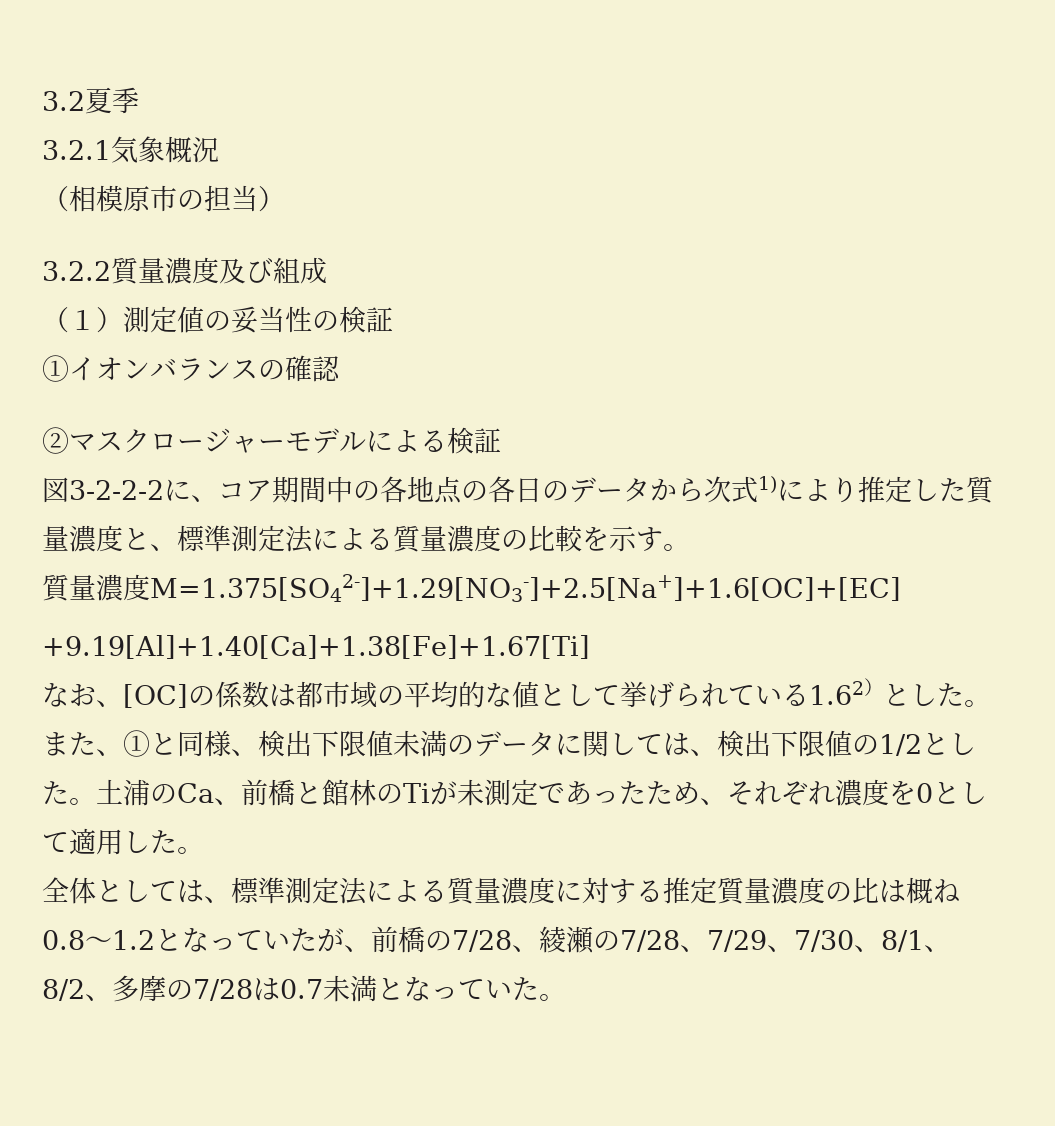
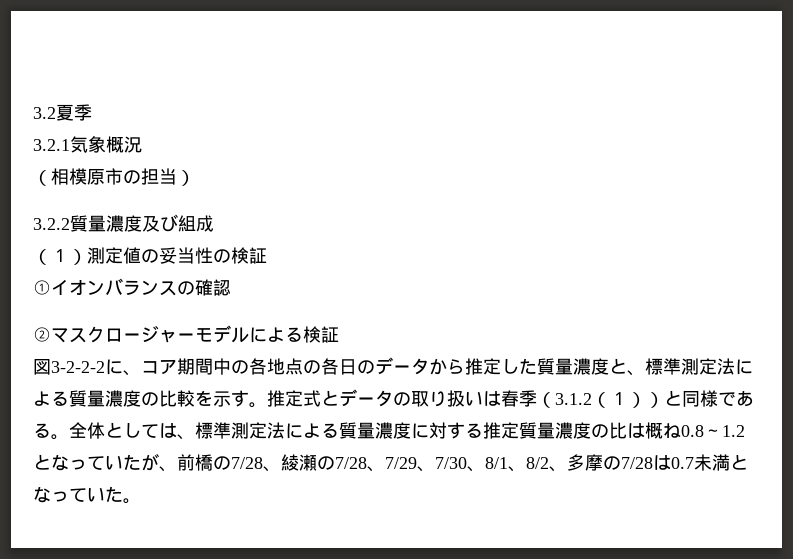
- 図3-2-2-2に、コア期間中の各地点の各日のデータから次式1)により推定した質量濃度と、標準測定法による質量濃度の比較を示す。
- 質量濃度M=1.375[SO42-]+1.29[NO3-]+2.5[Na+]+1.6[OC]+[EC]
- +9.19[Al]+1.40[Ca]+1.38[Fe]+1.67[Ti]
- なお、[OC]の係数は都市域の平均的な値として挙げられている1.62）とした。また、①と同様、検出下限値未満のデータに関しては、検出下限値の1/2とした。土浦のCa、前橋と館林のTiが未測定であったため、それぞれ濃度を0として適用した。
- 全体としては、標準測定法による質量濃度に対する推定質量濃度の比は概ね0.8～1.2となっていたが、前橋の7/28、綾瀬の7/28、7/29、7/30、8/1、8/2、多摩の7/28は0.7未満となっていた。
+ 図3-2-2-2に、コア期間中の各地点の各日のデータから推定した質量濃度と、標準測定法による質量濃度の比較を示す。推定式とデータの取り扱いは春季（3.1.2（１））と同様である。全体としては、標準測定法による質量濃度に対する推定質量濃度の比は概ね0.8～1.2となっていたが、前橋の7/28、綾瀬の7/28、7/29、7/30、8/1、8/2、多摩の7/28は0.7未満となっていた。

